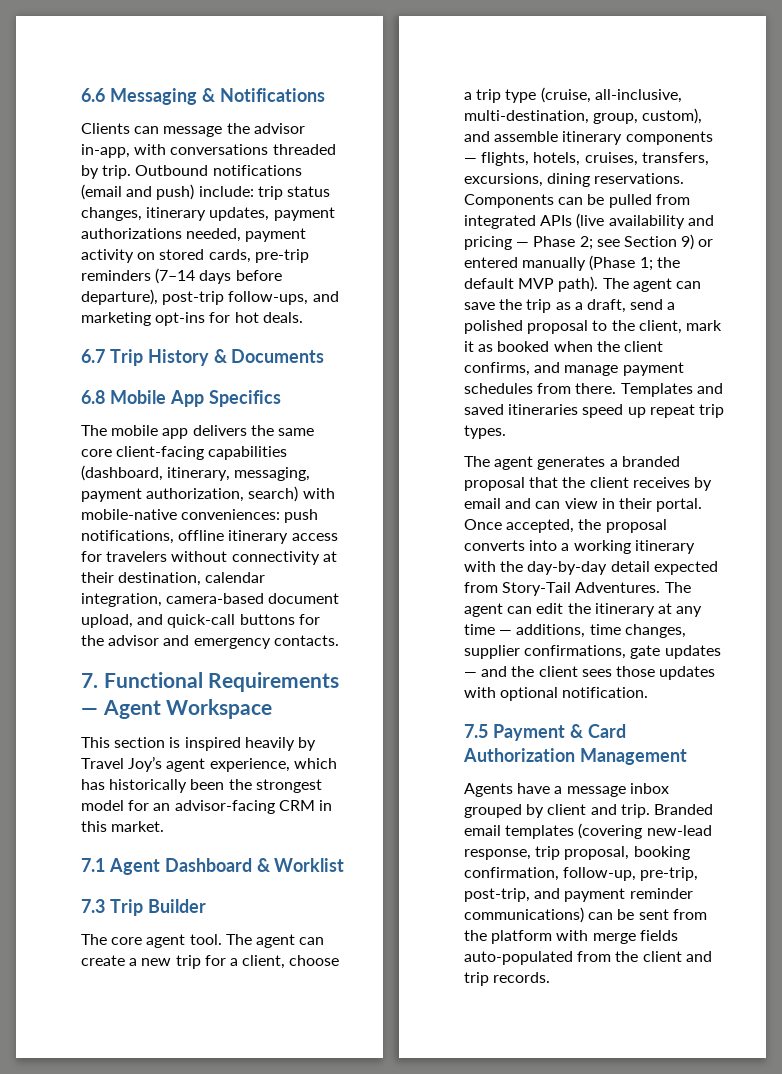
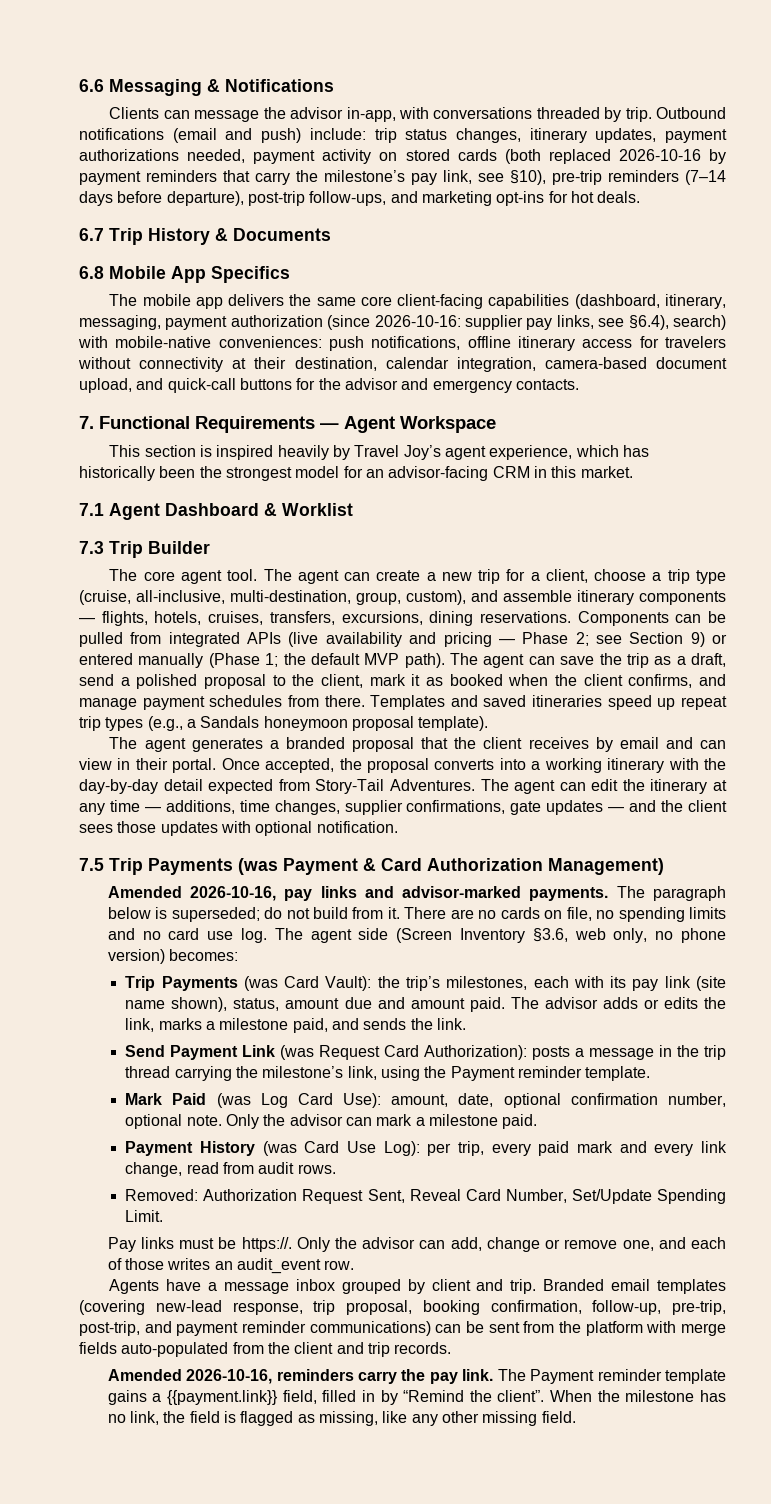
- Outbound notifications (email and push) include: trip status changes, itinerary updates, payment authorizations needed, payment activity on stored cards, pre-trip reminders (7–14 days before departure), post-trip follow-ups, and marketing opt-ins for hot deals.
+ Outbound notifications (email and push) include: trip status changes, itinerary updates, payment authorizations needed, payment activity on stored cards (both replaced 2026-10-16 by payment reminders that carry the milestone’s pay link, see §10), pre-trip reminders (7–14 days before departure), post-trip follow-ups, and marketing opt-ins for hot deals.
- The mobile app delivers the same core client-facing capabilities (dashboard, itinerary, messaging, payment authorization, search) with mobile-native conveniences: push notifications, offline itinerary access for travelers without connectivity at their destination, calendar integration, camera-based document upload, and quick-call buttons for the advisor and emergency contacts.
+ The mobile app delivers the same core client-facing capabilities (dashboard, itinerary, messaging, payment authorization (since 2026-10-16: supplier pay links, see §6.4), search) with mobile-native conveniences: push notifications, offline itinerary access for travelers without connectivity at their destination, calendar integration, camera-based document upload, and quick-call buttons for the advisor and emergency contacts.
- Templates and saved itineraries speed up repeat trip types.
+ Templates and saved itineraries speed up repeat trip types (e.g., a Sandals honeymoon proposal template).
- 7.5 Payment & Card Authorization Management
+ 7.5 Trip Payments (was Payment & Card Authorization Management)
+ Amended 2026-10-16, pay links and advisor-marked payments. The paragraph below is superseded; do not build from it. There are no cards on file, no spending limits and no card use log. The agent side (Screen Inventory §3.6, web only, no phone version) becomes:
+ Trip Payments (was Card Vault): the trip’s milestones, each with its pay link (site name shown), status, amount due and amount paid. The advisor adds or edits the link, marks a milestone paid, and sends the link.
+ Send Payment Link (was Request Card Authorization): posts a message in the trip thread carrying the milestone’s link, using the Payment reminder template.
+ Mark Paid (was Log Card Use): amount, date, optional confirmation number, optional note. Only the advisor can mark a milestone paid.
+ Payment History (was Card Use Log): per trip, every paid mark and every link change, read from audit rows.
+ Removed: Authorization Request Sent, Reveal Card Number, Set/Update Spending Limit.
+ Pay links must be https://. Only the advisor can add, change or remove one, and each of those writes an audit_event row.
+ Amended 2026-10-16, reminders carry the pay link. The Payment reminder template gains a {{payment.link}} field, filled in by “Remind the client”. When the milestone has no link, the field is flagged as missing, like any other missing field.

